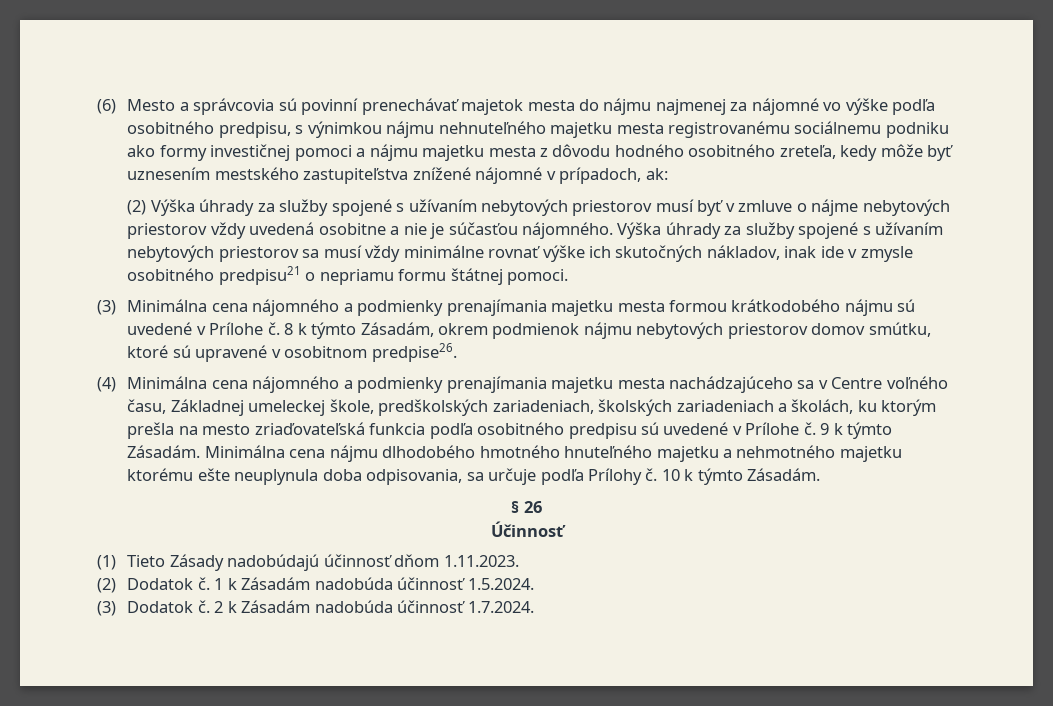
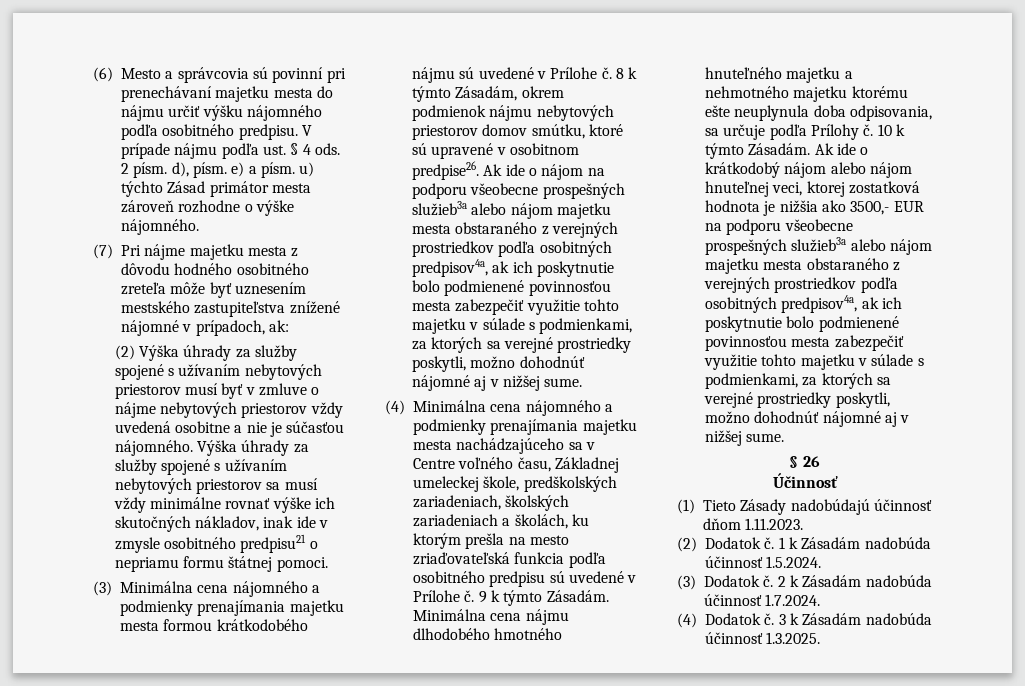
- (6) Mesto a správcovia sú povinní prenechávať majetok mesta do nájmu najmenej za nájomné vo výške podľa osobitného predpisu, s výnimkou nájmu nehnuteľného majetku mesta registrovanému sociálnemu podniku ako formy investičnej pomoci a nájmu majetku mesta z dôvodu hodného osobitného zreteľa, kedy môže byť uznesením mestského zastupiteľstva znížené nájomné v prípadoch, ak:
+ (6) Mesto a správcovia sú povinní pri prenechávaní majetku mesta do nájmu určiť výšku nájomného podľa osobitného predpisu. V prípade nájmu podľa ust. § 4 ods. 2 písm. d), písm. e) a písm. u) týchto Zásad primátor mesta zároveň rozhodne o výške nájomného.
+ (7) Pri nájme majetku mesta z dôvodu hodného osobitného zreteľa môže byť uznesením mestského zastupiteľstva znížené nájomné v prípadoch, ak:
+ Ak ide o nájom na podporu všeobecne prospešných služieb3a alebo nájom majetku mesta obstaraného z verejných prostriedkov podľa osobitných predpisov4a, ak ich poskytnutie bolo podmienené povinnosťou mesta zabezpečiť využitie tohto majetku v súlade s podmienkami, za ktorých sa verejné prostriedky poskytli, možno dohodnúť nájomné aj v nižšej sume.
+ Ak ide o krátkodobý nájom alebo nájom hnuteľnej veci, ktorej zostatková hodnota je nižšia ako 3500,- EUR na podporu všeobecne prospešných služieb3a alebo nájom majetku mesta obstaraného z verejných prostriedkov podľa osobitných predpisov4a, ak ich poskytnutie bolo podmienené povinnosťou mesta zabezpečiť využitie tohto majetku v súlade s podmienkami, za ktorých sa verejné prostriedky poskytli, možno dohodnúť nájomné aj v nižšej sume.
+ (4) Dodatok č. 3 k Zásadám nadobúda účinnosť 1.3.2025.

